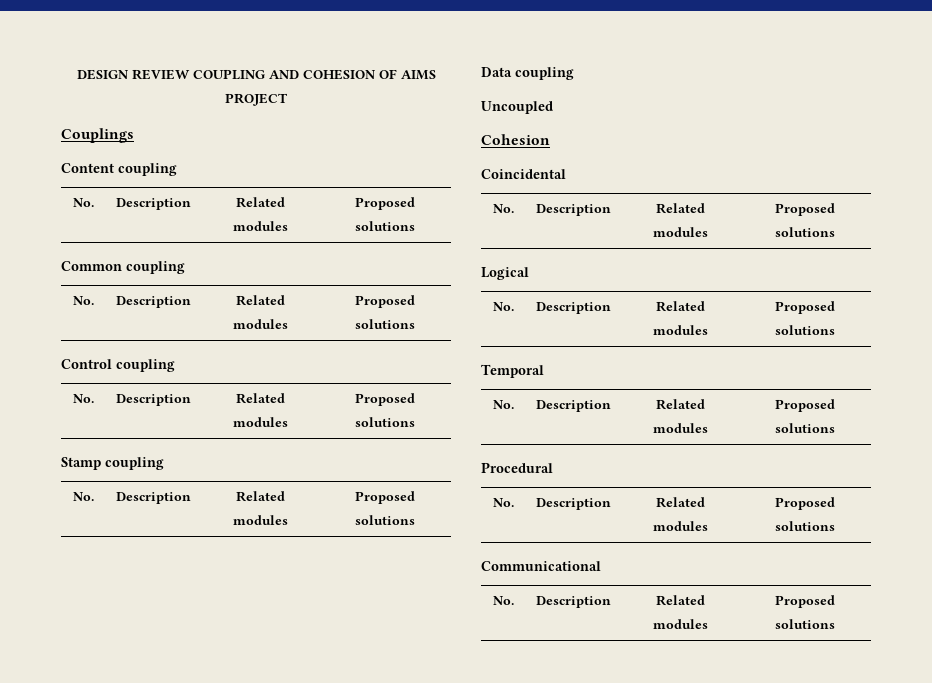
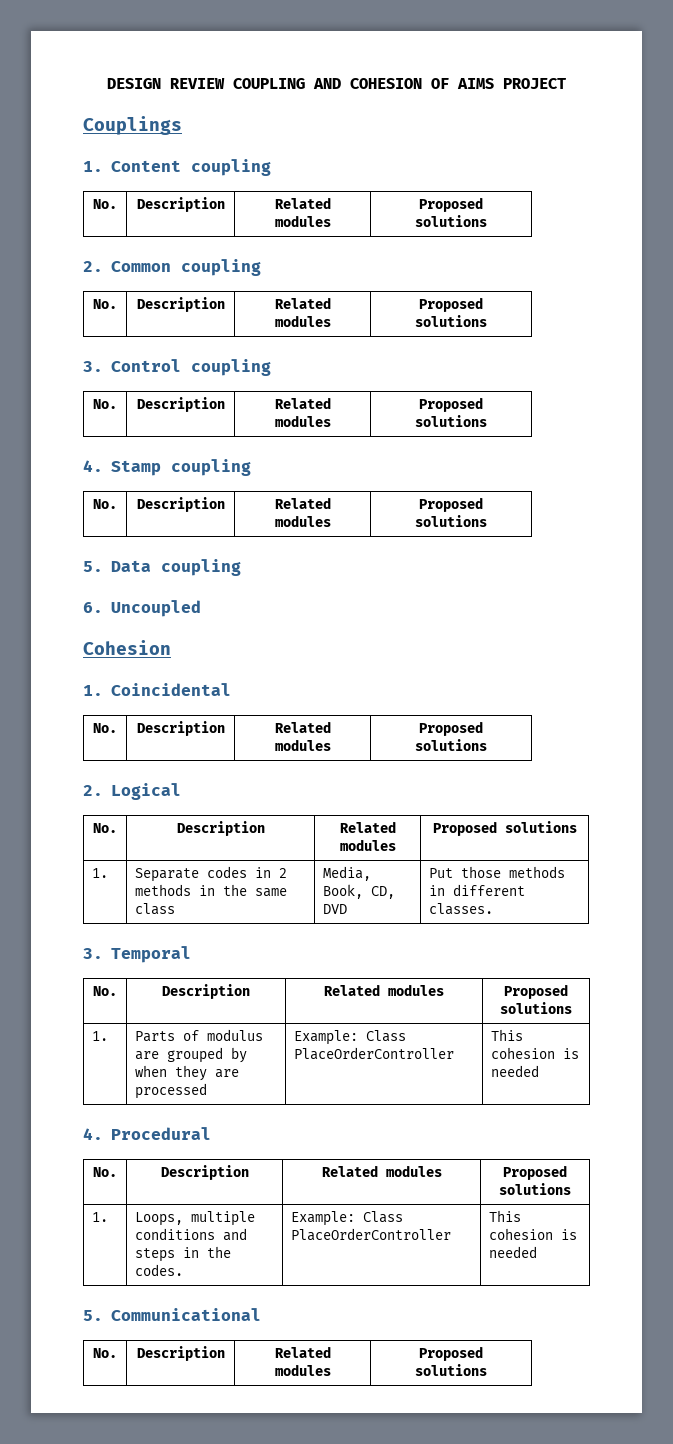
- Content coupling
+ 1. Content coupling
- Common coupling
+ 2. Common coupling
- Control coupling
+ 3. Control coupling
- Stamp coupling
+ 4. Stamp coupling
- Data coupling
+ 5. Data coupling
- Uncoupled
+ 6. Uncoupled
- Coincidental
+ 1. Coincidental
- Logical
+ 2. Logical
- Temporal
+ 1. | Separate codes in 2 methods in the same class | Media, Book, CD, DVD | Put those methods in different classes.
+ 3. Temporal
- Procedural
+ 1. | Parts of modulus are grouped by when they are processed | Example: Class PlaceOrderController | This cohesion is needed
+ 4. Procedural
- Communicational
+ 1. | Loops, multiple conditions and steps in the codes. | Example: Class PlaceOrderController | This cohesion is needed
+ 5. Communicational

